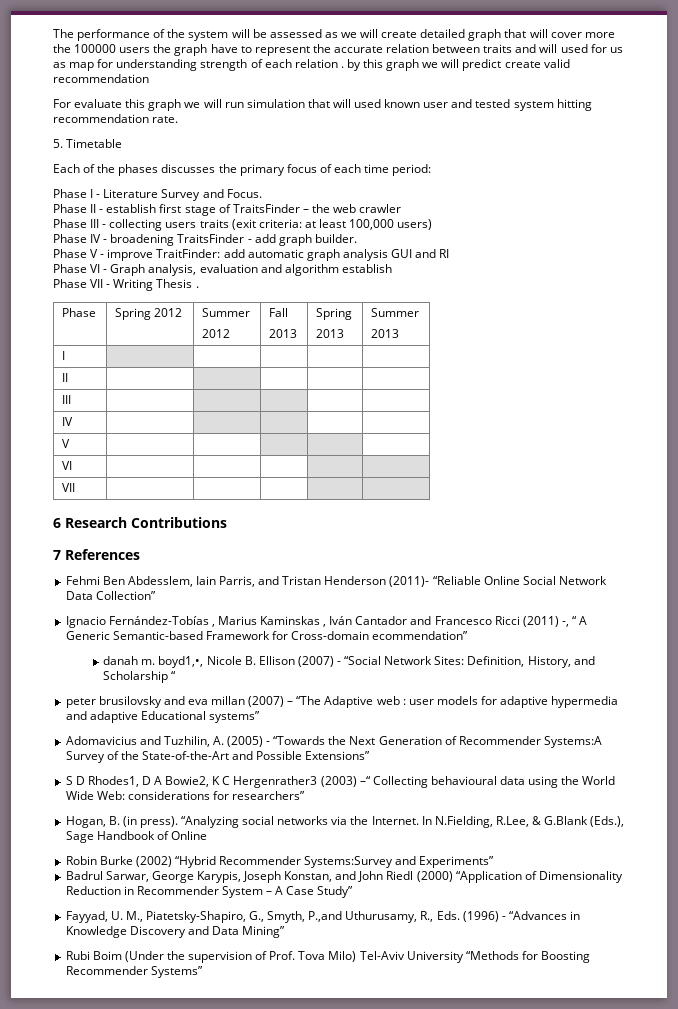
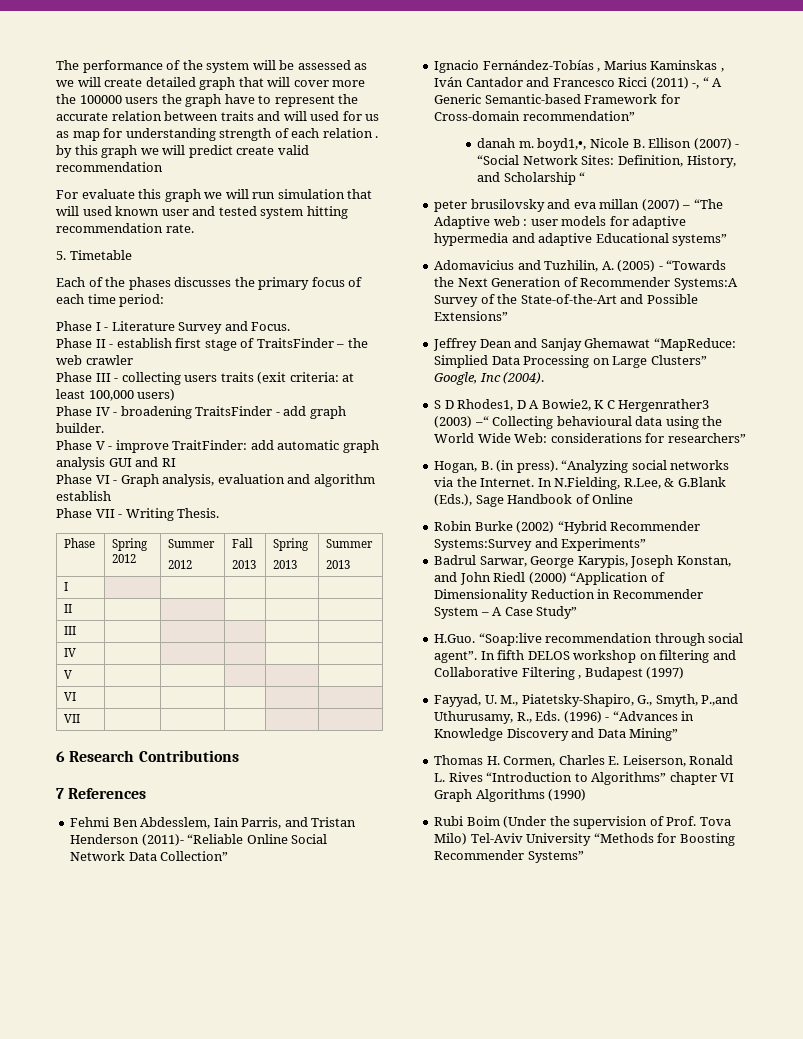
- Phase VII - Writing Thesis .
+ Phase VII - Writing Thesis.
- Ignacio Fernández-Tobías , Marius Kaminskas , Iván Cantador and Francesco Ricci (2011) -, “ A Generic Semantic-based Framework for Cross-domain ecommendation”
+ Ignacio Fernández-Tobías , Marius Kaminskas , Iván Cantador and Francesco Ricci (2011) -, “ A Generic Semantic-based Framework for Cross-domain recommendation”
+ Jeffrey Dean and Sanjay Ghemawat “MapReduce: Simplied Data Processing on Large Clusters” Google, Inc (2004).
+ H.Guo. “Soap:live recommendation through social agent”. In fifth DELOS workshop on filtering and Collaborative Filtering , Budapest (1997)
+ Thomas H. Cormen, Charles E. Leiserson, Ronald L. Rives “Introduction to Algorithms” chapter VI Graph Algorithms (1990)

